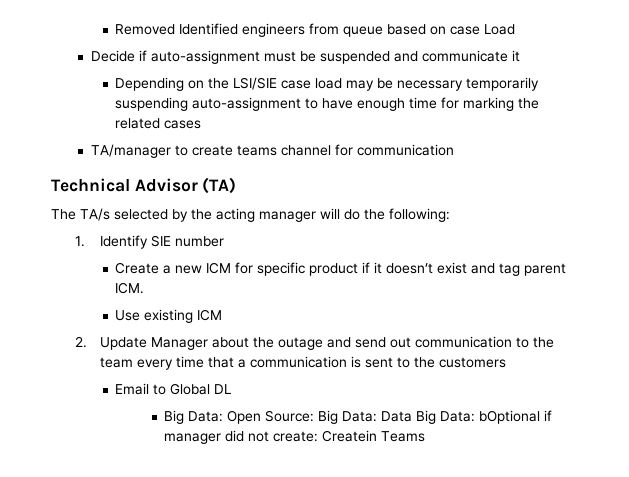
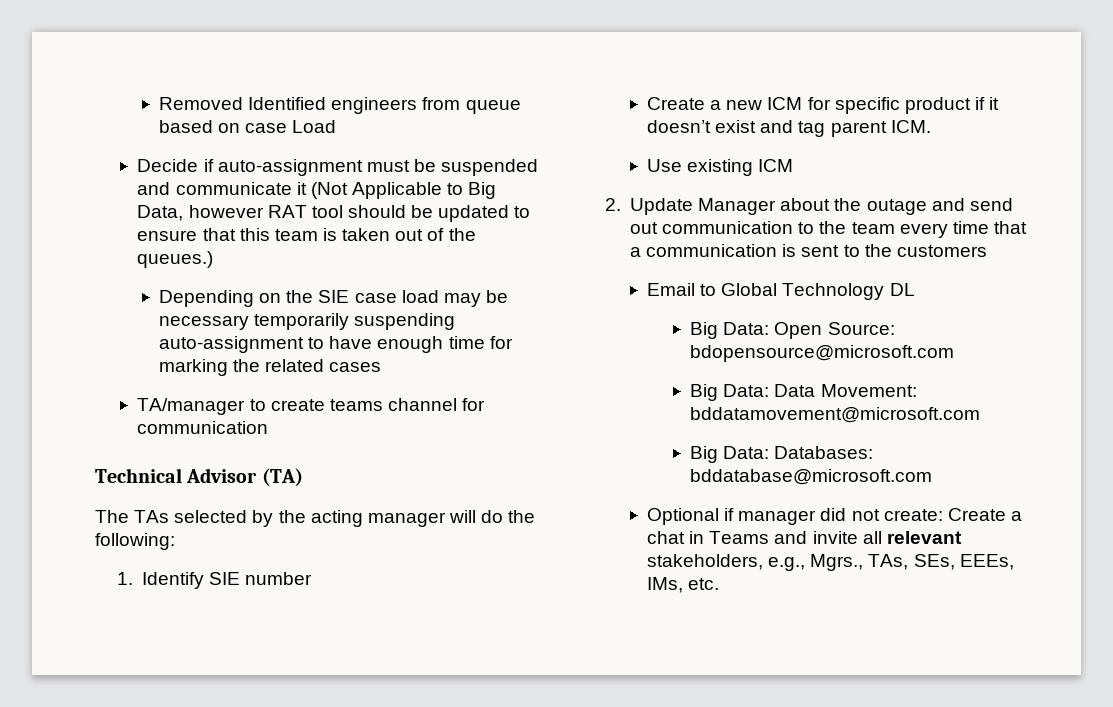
- Decide if auto-assignment must be suspended and communicate it
+ Decide if auto-assignment must be suspended and communicate it (Not Applicable to Big Data, however RAT tool should be updated to ensure that this team is taken out of the queues.)
- Depending on the LSI/SIE case load may be necessary temporarily suspending auto-assignment to have enough time for marking the related cases
+ Depending on the SIE case load may be necessary temporarily suspending auto-assignment to have enough time for marking the related cases
- The TA/s selected by the acting manager will do the following:
+ The TAs selected by the acting manager will do the following:
- Email to Global DL
+ Email to Global Technology DL
- Big Data: Open Source: Big Data: Data Big Data: bOptional if manager did not create: Createin Teams
+ Big Data: Open Source: bdopensource@microsoft.com
+ Big Data: Data Movement: bddatamovement@microsoft.com
+ Big Data: Databases: bddatabase@microsoft.com
+ Optional if manager did not create: Create a chat in Teams and invite all relevant stakeholders, e.g., Mgrs., TAs, SEs, EEEs, IMs, etc.

